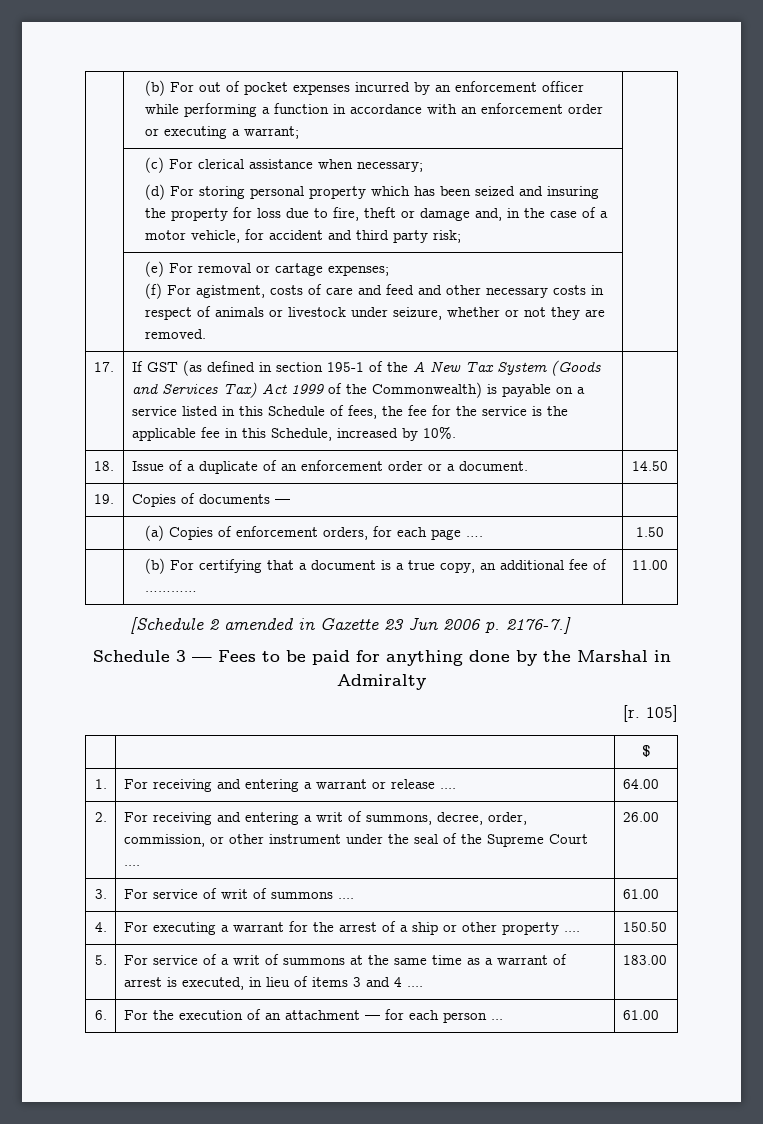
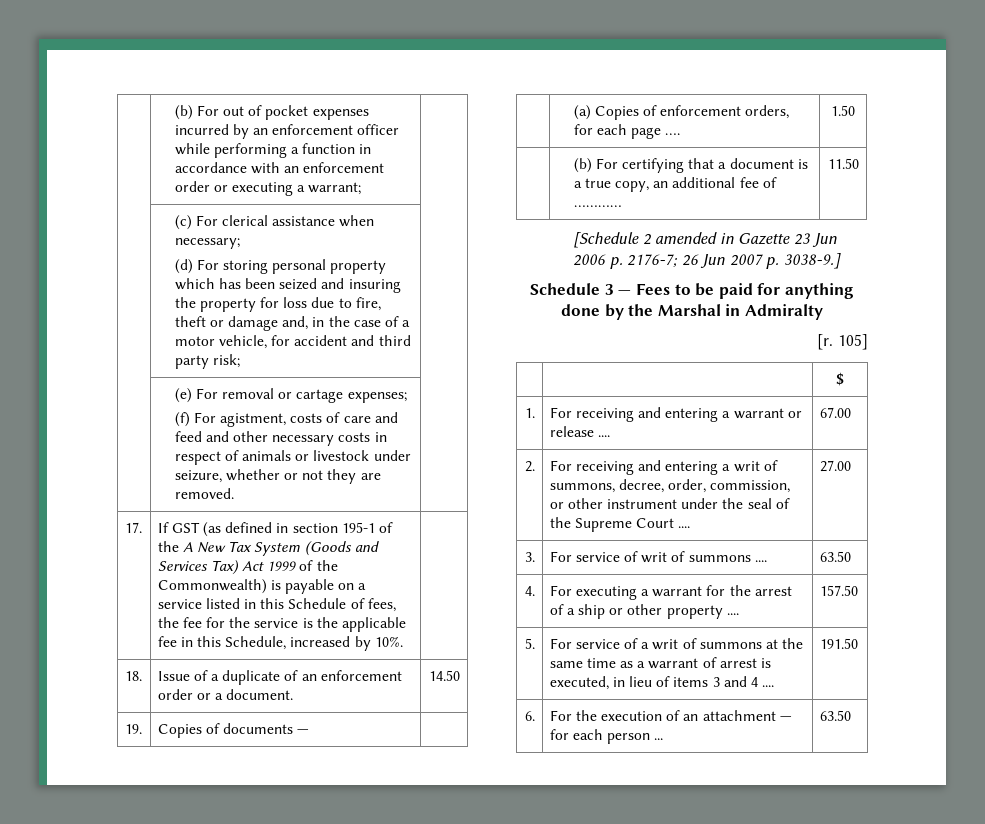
- | (b) For certifying that a document is a true copy, an additional fee of ………… | 11.00
+ | (b) For certifying that a document is a true copy, an additional fee of ………… | 11.50
- [Schedule 2 amended in Gazette 23 Jun 2006 p. 2176-7.]
+ [Schedule 2 amended in Gazette 23 Jun 2006 p. 2176-7; 26 Jun 2007 p. 3038-9.]
- 1. | For receiving and entering a warrant or release .... | 64.00
+ 1. | For receiving and entering a warrant or release .... | 67.00
- 2. | For receiving and entering a writ of summons, decree, order, commission, or other instrument under the seal of the Supreme Court .... | 26.00
+ 2. | For receiving and entering a writ of summons, decree, order, commission, or other instrument under the seal of the Supreme Court .... | 27.00
- 3. | For service of writ of summons .... | 61.00
+ 3. | For service of writ of summons .... | 63.50
- 4. | For executing a warrant for the arrest of a ship or other property .... | 150.50
+ 4. | For executing a warrant for the arrest of a ship or other property .... | 157.50
- 5. | For service of a writ of summons at the same time as a warrant of arrest is executed, in lieu of items 3 and 4 .... | 183.00
+ 5. | For service of a writ of summons at the same time as a warrant of arrest is executed, in lieu of items 3 and 4 .... | 191.50
- 6. | For the execution of an attachment — for each person ... | 61.00
+ 6. | For the execution of an attachment — for each person ... | 63.50

